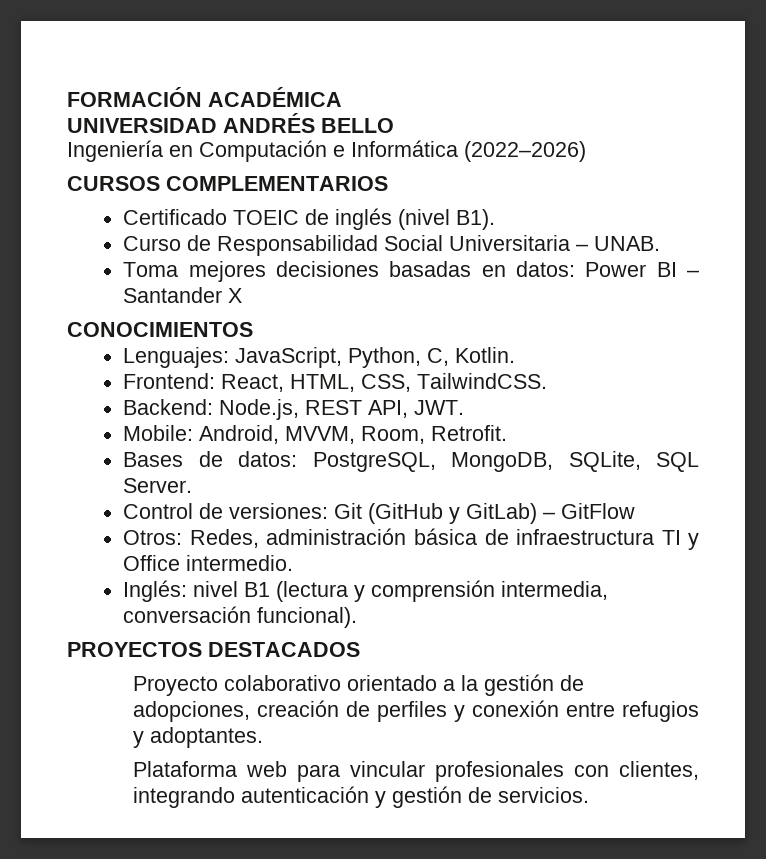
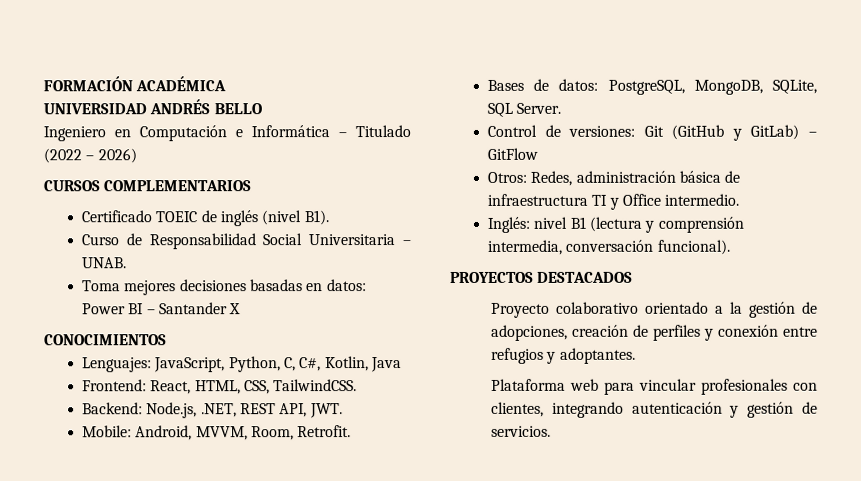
- Ingeniería en Computación e Informática (2022–2026)
+ Ingeniero en Computación e Informática – Titulado (2022 – 2026)
- Lenguajes: JavaScript, Python, C, Kotlin.
+ Lenguajes: JavaScript, Python, C, C#, Kotlin, Java
- Backend: Node.js, REST API, JWT.
+ Backend: Node.js, .NET, REST API, JWT.

